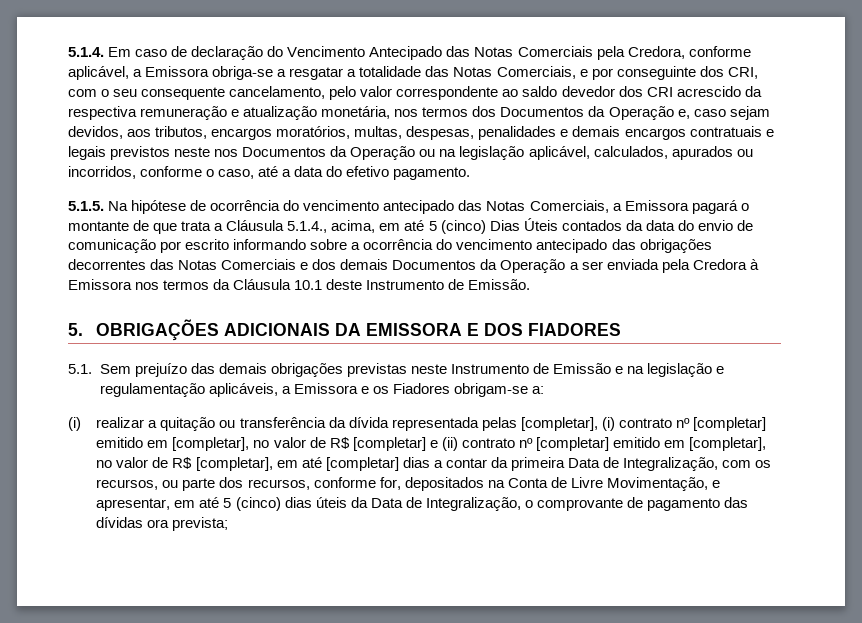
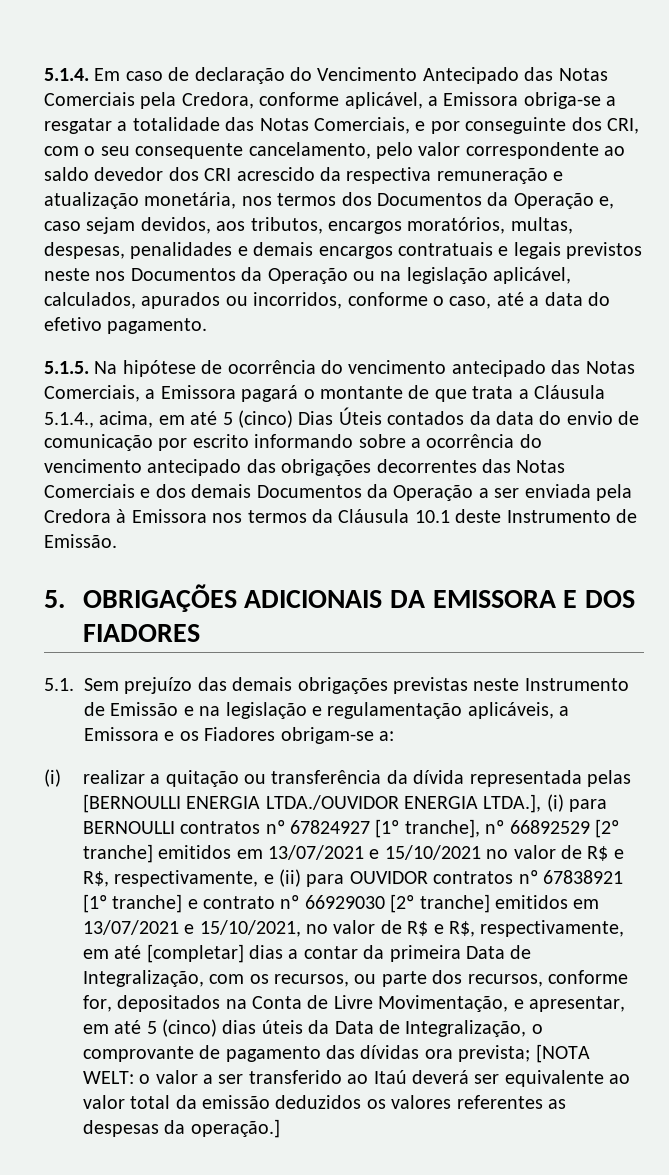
- (i) realizar a quitação ou transferência da dívida representada pelas [completar], (i) contrato nº [completar] emitido em [completar], no valor de R$ [completar] e (ii) contrato nº [completar] emitido em [completar], no valor de R$ [completar], em até [completar] dias a contar da primeira Data de Integralização, com os recursos, ou parte dos recursos, conforme for, depositados na Conta de Livre Movimentação, e apresentar, em até 5 (cinco) dias úteis da Data de Integralização, o comprovante de pagamento das dívidas ora prevista;
+ (i) realizar a quitação ou transferência da dívida representada pelas [BERNOULLI ENERGIA LTDA./OUVIDOR ENERGIA LTDA.], (i) para BERNOULLI contratos nº 67824927 [1º tranche], nº 66892529 [2º tranche] emitidos em 13/07/2021 e 15/10/2021 no valor de R$ e R$, respectivamente, e (ii) para OUVIDOR contratos nº 67838921 [1º tranche] e contrato nº 66929030 [2º tranche] emitidos em 13/07/2021 e 15/10/2021, no valor de R$ e R$, respectivamente, em até [completar] dias a contar da primeira Data de Integralização, com os recursos, ou parte dos recursos, conforme for, depositados na Conta de Livre Movimentação, e apresentar, em até 5 (cinco) dias úteis da Data de Integralização, o comprovante de pagamento das dívidas ora prevista; [NOTA WELT: o valor a ser transferido ao Itaú deverá ser equivalente ao valor total da emissão deduzidos os valores referentes as despesas da operação.]

